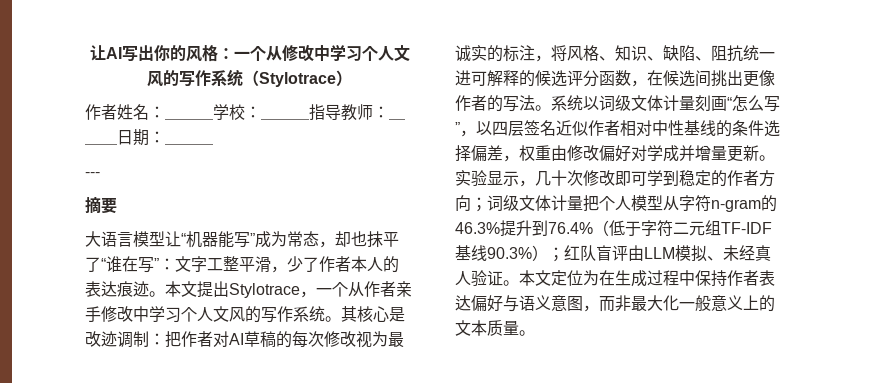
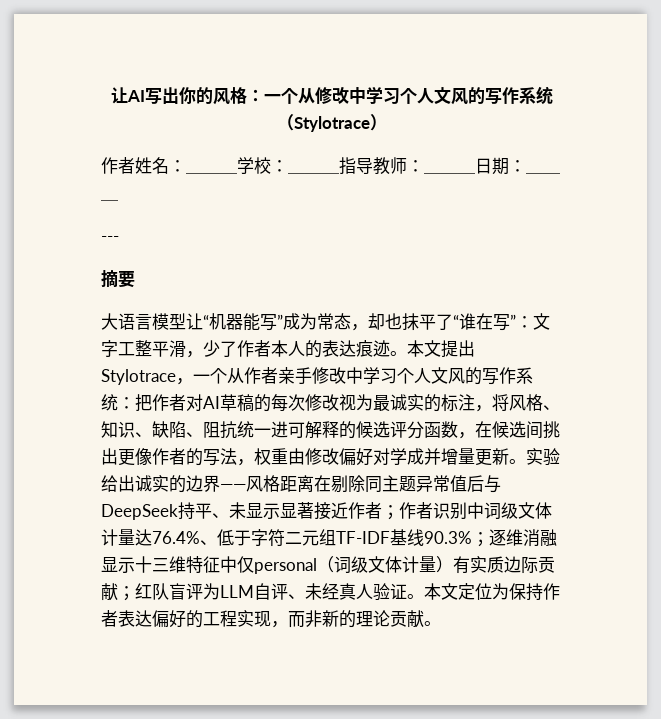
- 本文提出Stylotrace，一个从作者亲手修改中学习个人文风的写作系统。其核心是改迹调制：把作者对AI草稿的每次修改视为最诚实的标注，将风格、知识、缺陷、阻抗统一进可解释的候选评分函数，在候选间挑出更像作者的写法。系统以词级文体计量刻画“怎么写”，以四层签名近似作者相对中性基线的条件选择偏差，权重由修改偏好对学成并增量更新。
+ 本文提出Stylotrace，一个从作者亲手修改中学习个人文风的写作系统：把作者对AI草稿的每次修改视为最诚实的标注，将风格、知识、缺陷、阻抗统一进可解释的候选评分函数，在候选间挑出更像作者的写法，权重由修改偏好对学成并增量更新。
- 实验显示，几十次修改即可学到稳定的作者方向；词级文体计量把个人模型从字符n-gram的46.3%提升到76.4%（低于字符二元组TF-IDF基线90.3%）；红队盲评由LLM模拟、未经真人验证。
+ 实验给出诚实的边界——风格距离在剔除同主题异常值后与DeepSeek持平、未显示显著接近作者；作者识别中词级文体计量达76.4%、低于字符二元组TF-IDF基线90.3%；逐维消融显示十三维特征中仅personal（词级文体计量）有实质边际贡献；红队盲评为LLM自评、未经真人验证。
- 本文定位为在生成过程中保持作者表达偏好与语义意图，而非最大化一般意义上的文本质量。
+ 本文定位为保持作者表达偏好的工程实现，而非新的理论贡献。

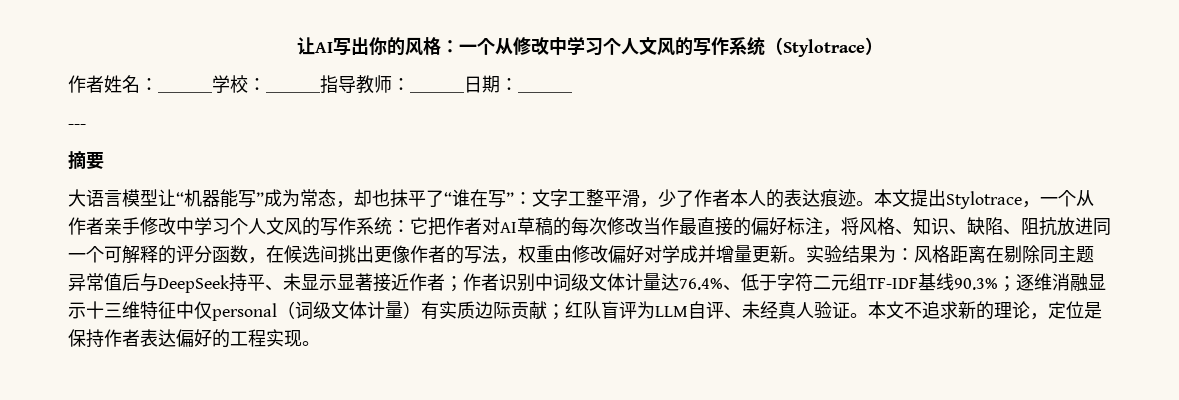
- 本文提出Stylotrace，一个从作者亲手修改中学习个人文风的写作系统：把作者对AI草稿的每次修改视为最诚实的标注，将风格、知识、缺陷、阻抗统一进可解释的候选评分函数，在候选间挑出更像作者的写法，权重由修改偏好对学成并增量更新。
+ 本文提出Stylotrace，一个从作者亲手修改中学习个人文风的写作系统：它把作者对AI草稿的每次修改当作最直接的偏好标注，将风格、知识、缺陷、阻抗放进同一个可解释的评分函数，在候选间挑出更像作者的写法，权重由修改偏好对学成并增量更新。
- 实验给出诚实的边界——风格距离在剔除同主题异常值后与DeepSeek持平、未显示显著接近作者；作者识别中词级文体计量达76.4%、低于字符二元组TF-IDF基线90.3%；逐维消融显示十三维特征中仅personal（词级文体计量）有实质边际贡献；红队盲评为LLM自评、未经真人验证。
+ 实验结果为：风格距离在剔除同主题异常值后与DeepSeek持平、未显示显著接近作者；作者识别中词级文体计量达76.4%、低于字符二元组TF-IDF基线90.3%；逐维消融显示十三维特征中仅personal（词级文体计量）有实质边际贡献；红队盲评为LLM自评、未经真人验证。
- 本文定位为保持作者表达偏好的工程实现，而非新的理论贡献。
+ 本文不追求新的理论，定位是保持作者表达偏好的工程实现。

